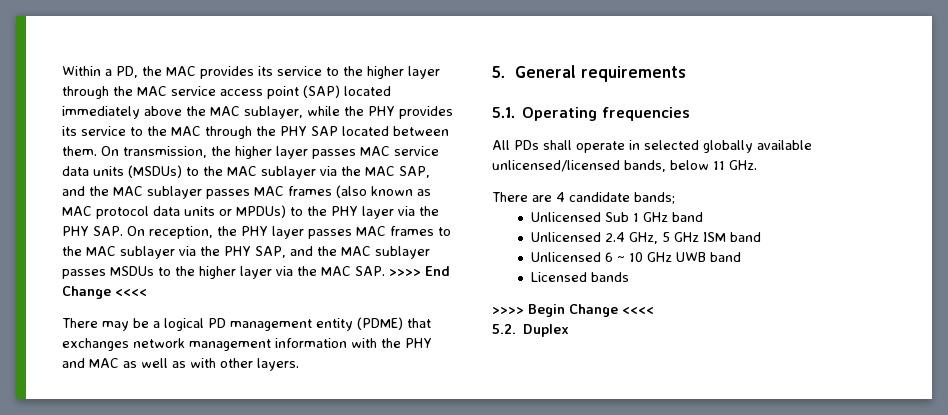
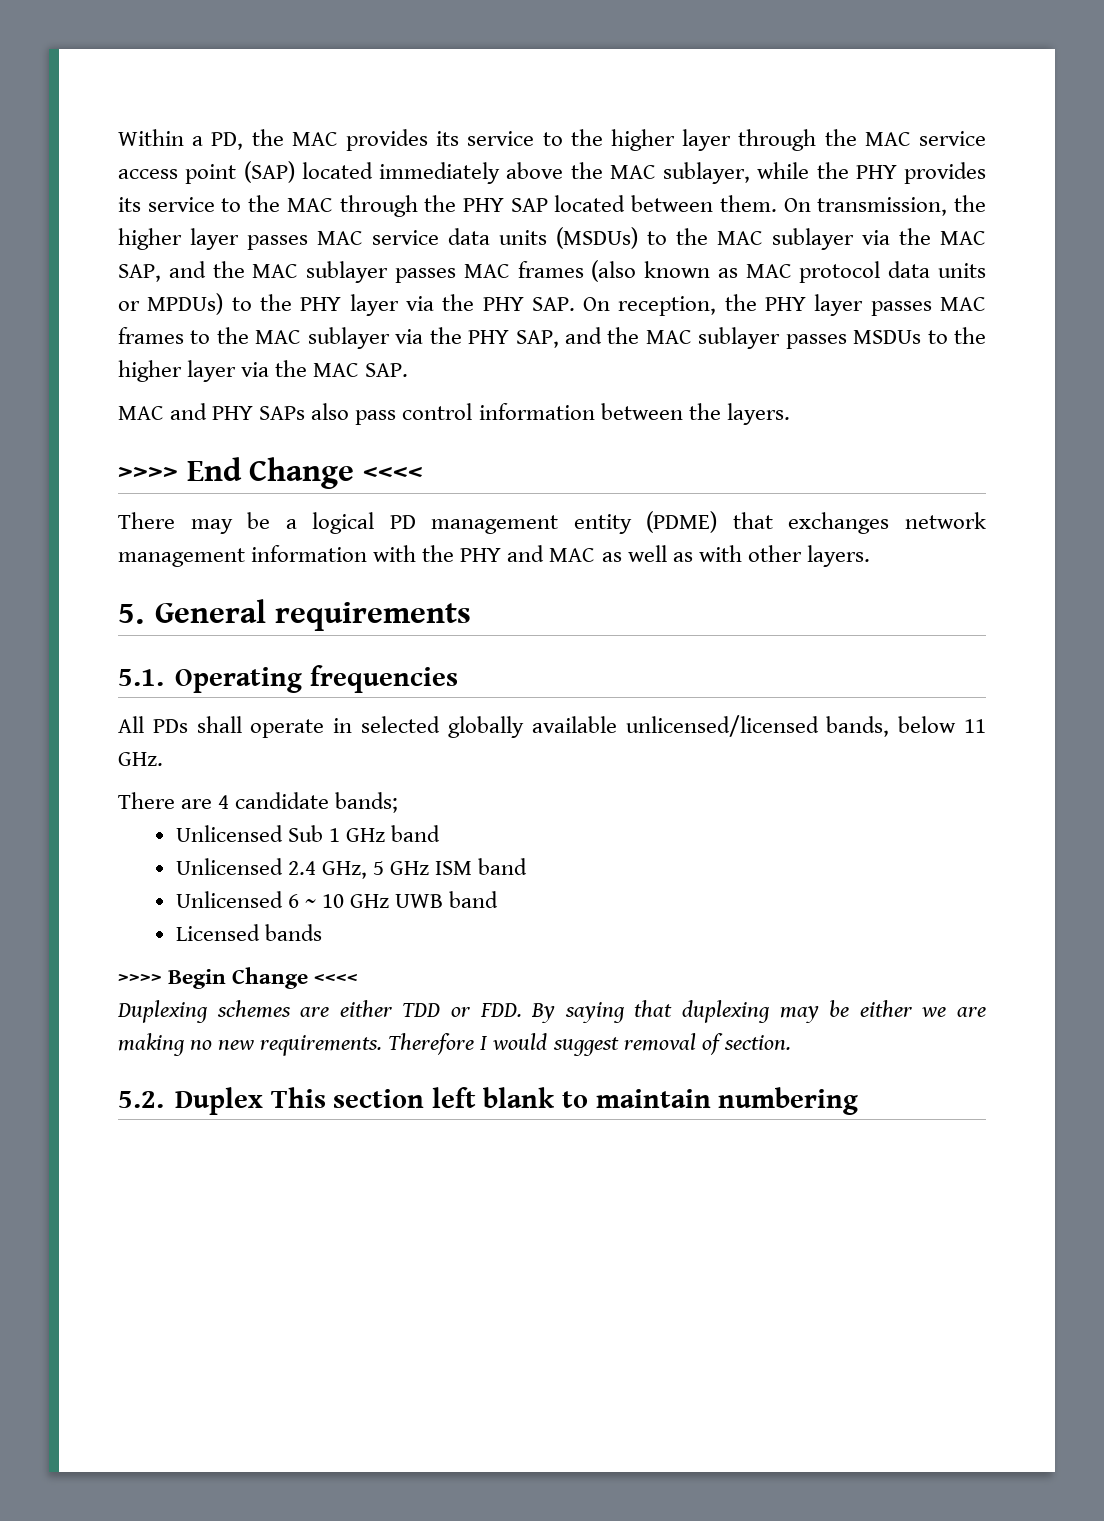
- On transmission, the higher layer passes MAC service data units (MSDUs) to the MAC sublayer via the MAC SAP, and the MAC sublayer passes MAC frames (also known as MAC protocol data units or MPDUs) to the PHY layer via the PHY SAP. On reception, the PHY layer passes MAC frames to the MAC sublayer via the PHY SAP, and the MAC sublayer passes MSDUs to the higher layer via the MAC SAP. >>>> End Change <<<<
+ On transmission, the higher layer passes MAC service data units (MSDUs) to the MAC sublayer via the MAC SAP, and the MAC sublayer passes MAC frames (also known as MAC protocol data units or MPDUs) to the PHY layer via the PHY SAP. On reception, the PHY layer passes MAC frames to the MAC sublayer via the PHY SAP, and the MAC sublayer passes MSDUs to the higher layer via the MAC SAP.
+ MAC and PHY SAPs also pass control information between the layers.
+ >>>> End Change <<<<
- 5.2. Duplex
+ Duplexing schemes are either TDD or FDD. By saying that duplexing may be either we are making no new requirements. Therefore I would suggest removal of section.
+ 5.2. Duplex This section left blank to maintain numbering

